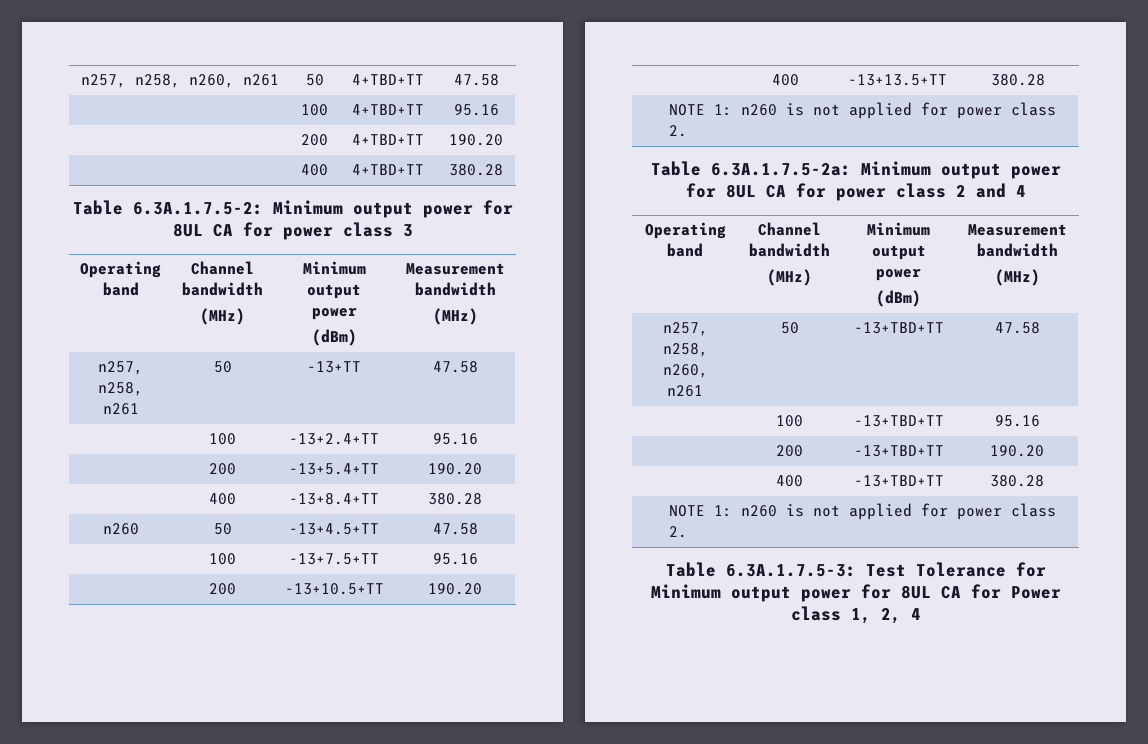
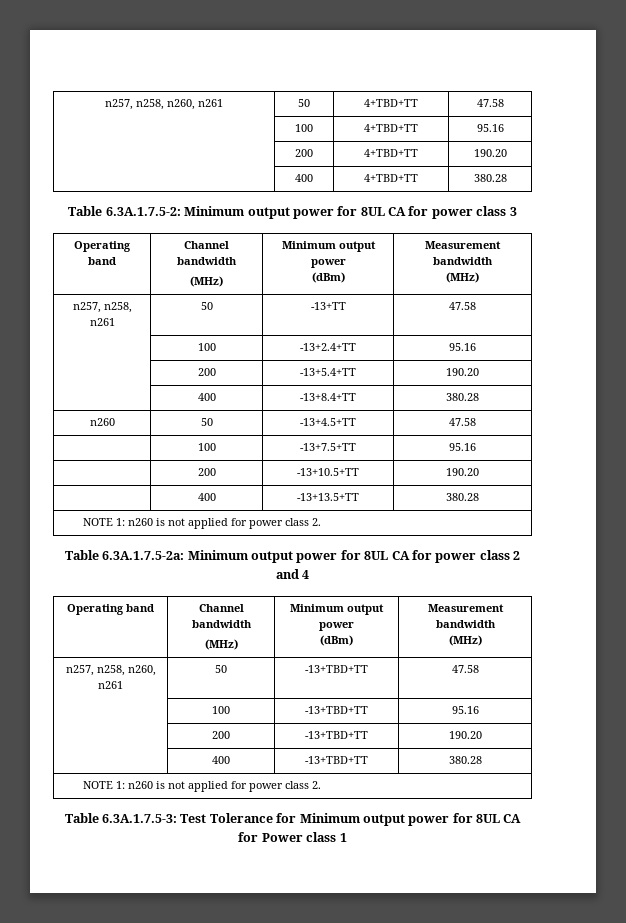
- Table 6.3A.1.7.5-3: Test Tolerance for Minimum output power for 8UL CA for Power class 1, 2, 4
+ Table 6.3A.1.7.5-3: Test Tolerance for Minimum output power for 8UL CA for Power class 1

